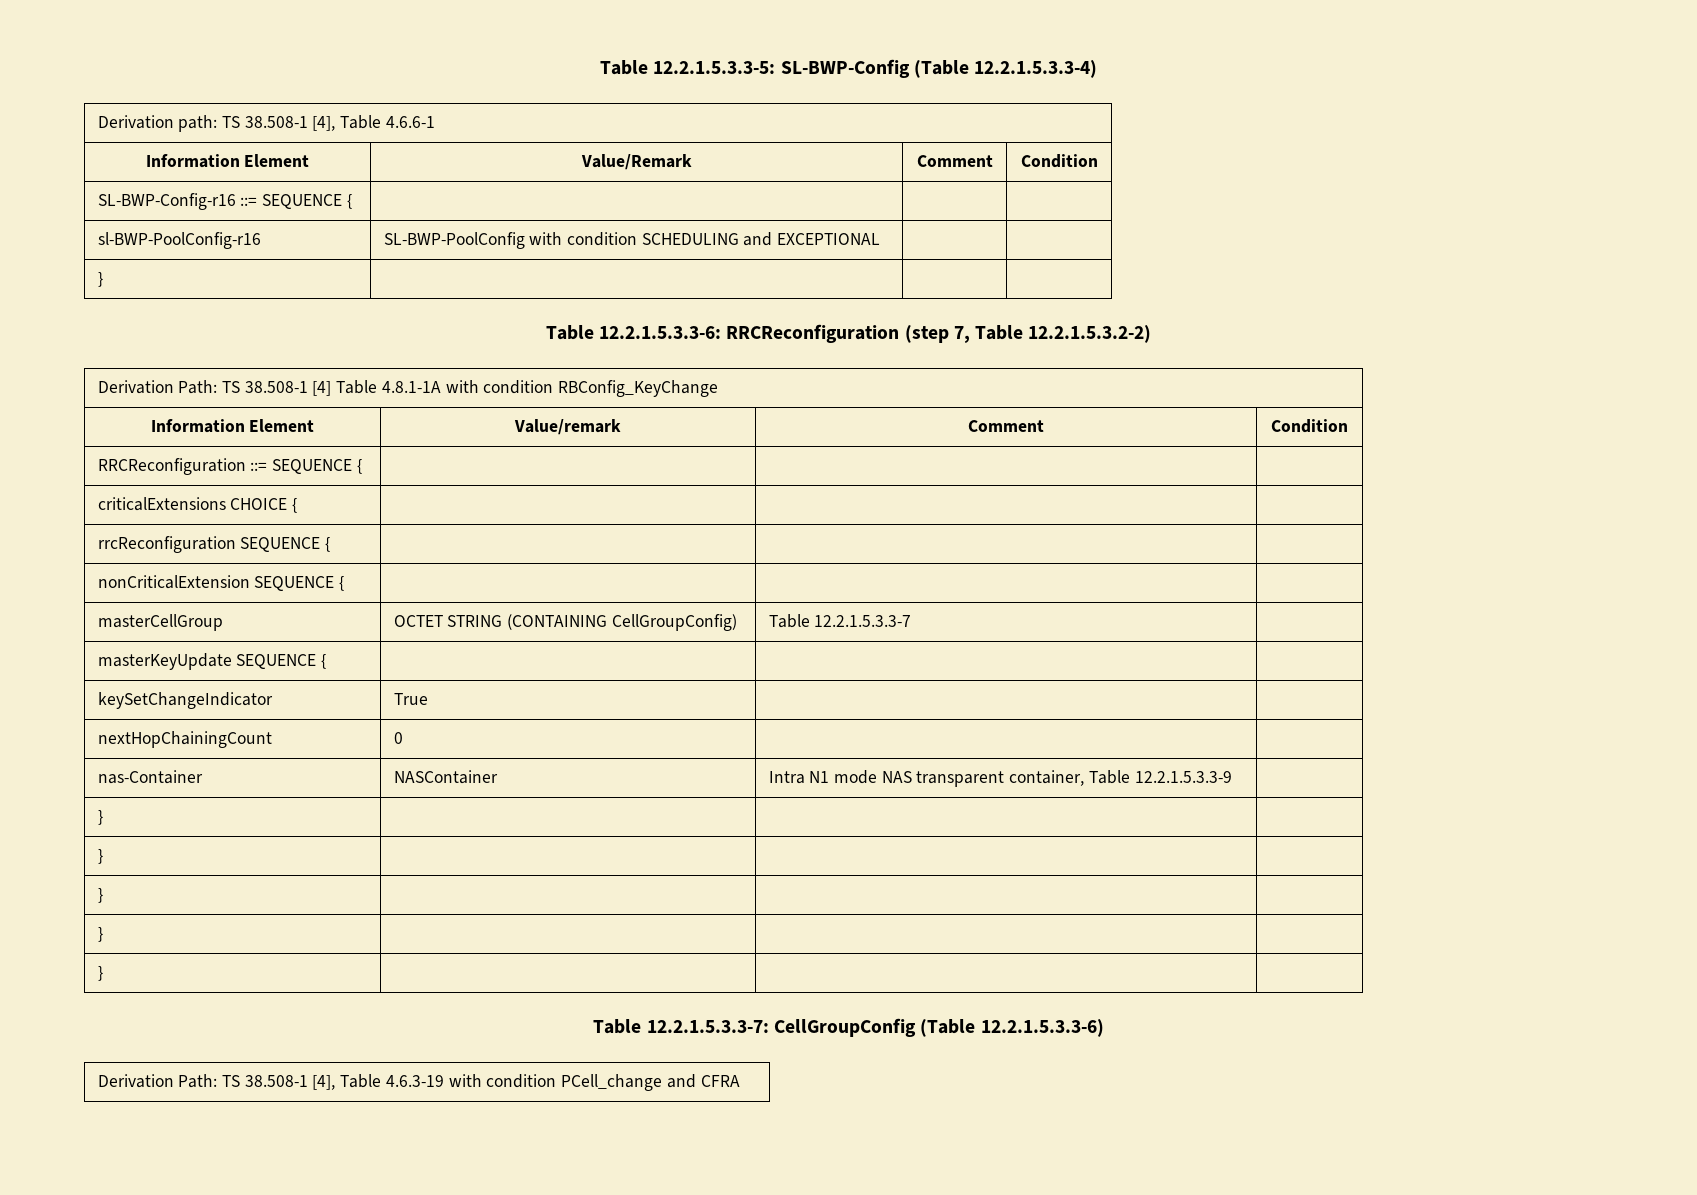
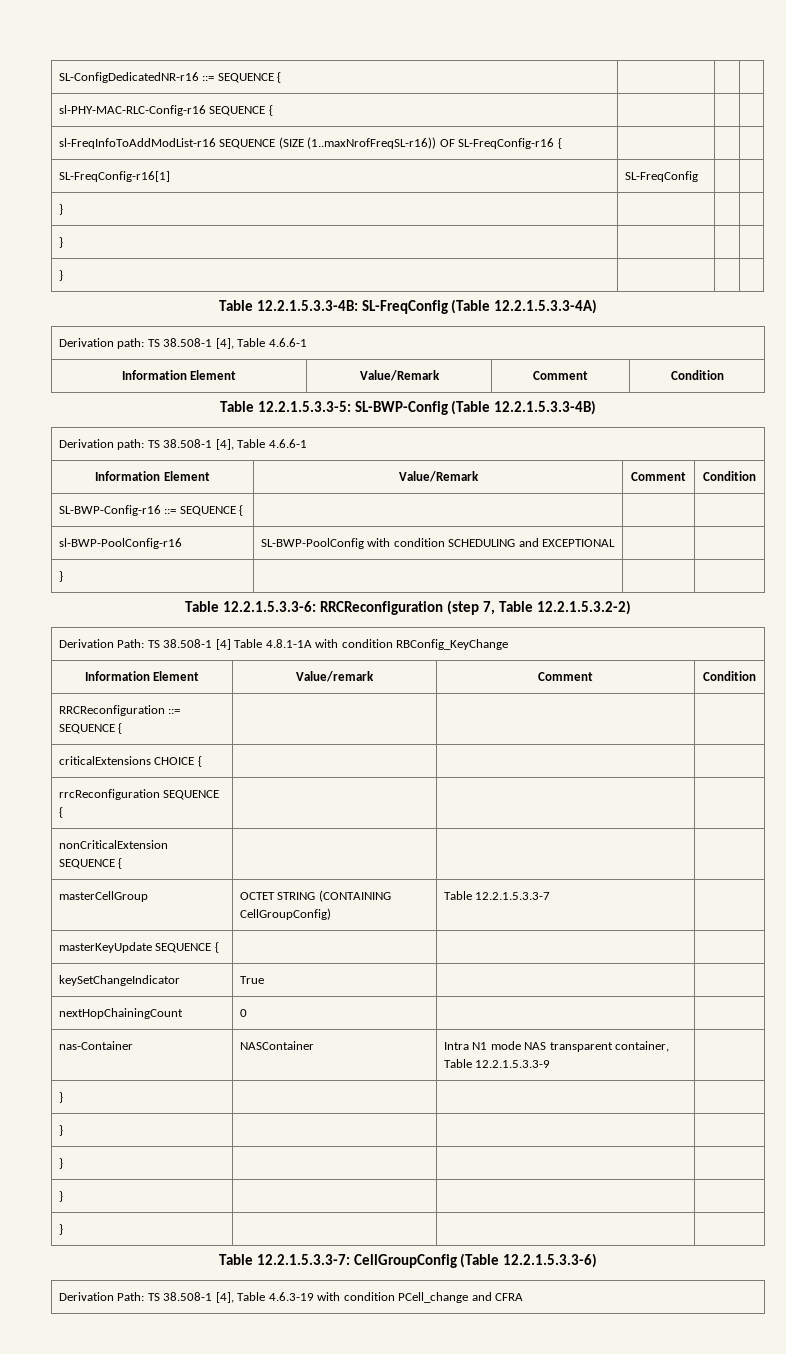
+ SL-ConfigDedicatedNR-r16 ::= SEQUENCE { | | |
+ sl-PHY-MAC-RLC-Config-r16 SEQUENCE { | | |
+ sl-FreqInfoToAddModList-r16 SEQUENCE (SIZE (1..maxNrofFreqSL-r16)) OF SL-FreqConfig-r16 { | | |
+ SL-FreqConfig-r16[1] | SL-FreqConfig | |
+ } | | |
+ } | | |
+ } | | |
+ Table 12.2.1.5.3.3-4B: SL-FreqConfig (Table 12.2.1.5.3.3-4A)
+ Derivation path: TS 38.508-1 [4], Table 4.6.6-1
+ Information Element | Value/Remark | Comment | Condition
- Table 12.2.1.5.3.3-5: SL-BWP-Config (Table 12.2.1.5.3.3-4)
+ Table 12.2.1.5.3.3-5: SL-BWP-Config (Table 12.2.1.5.3.3-4B)

